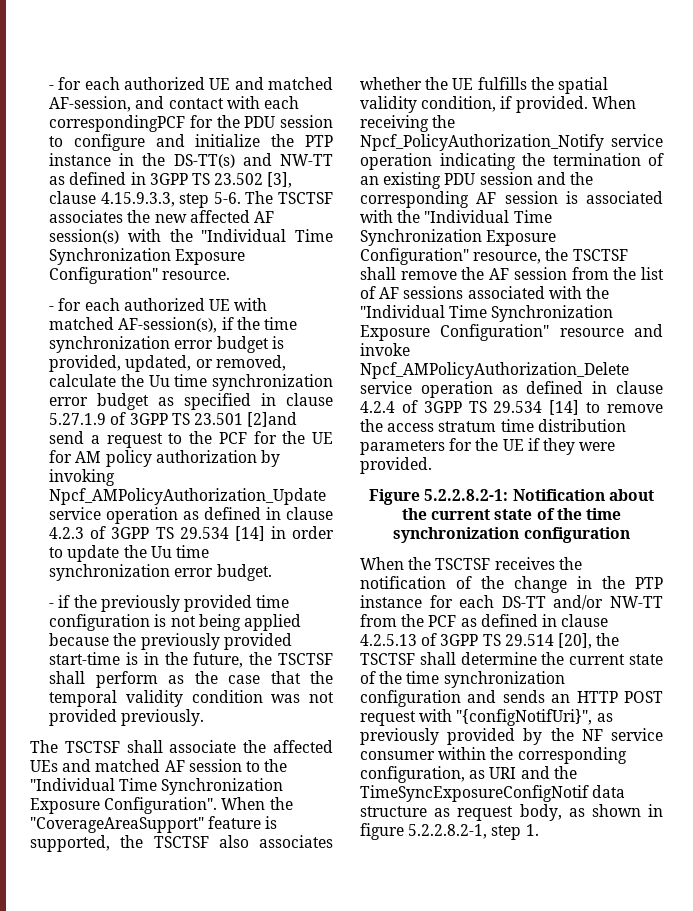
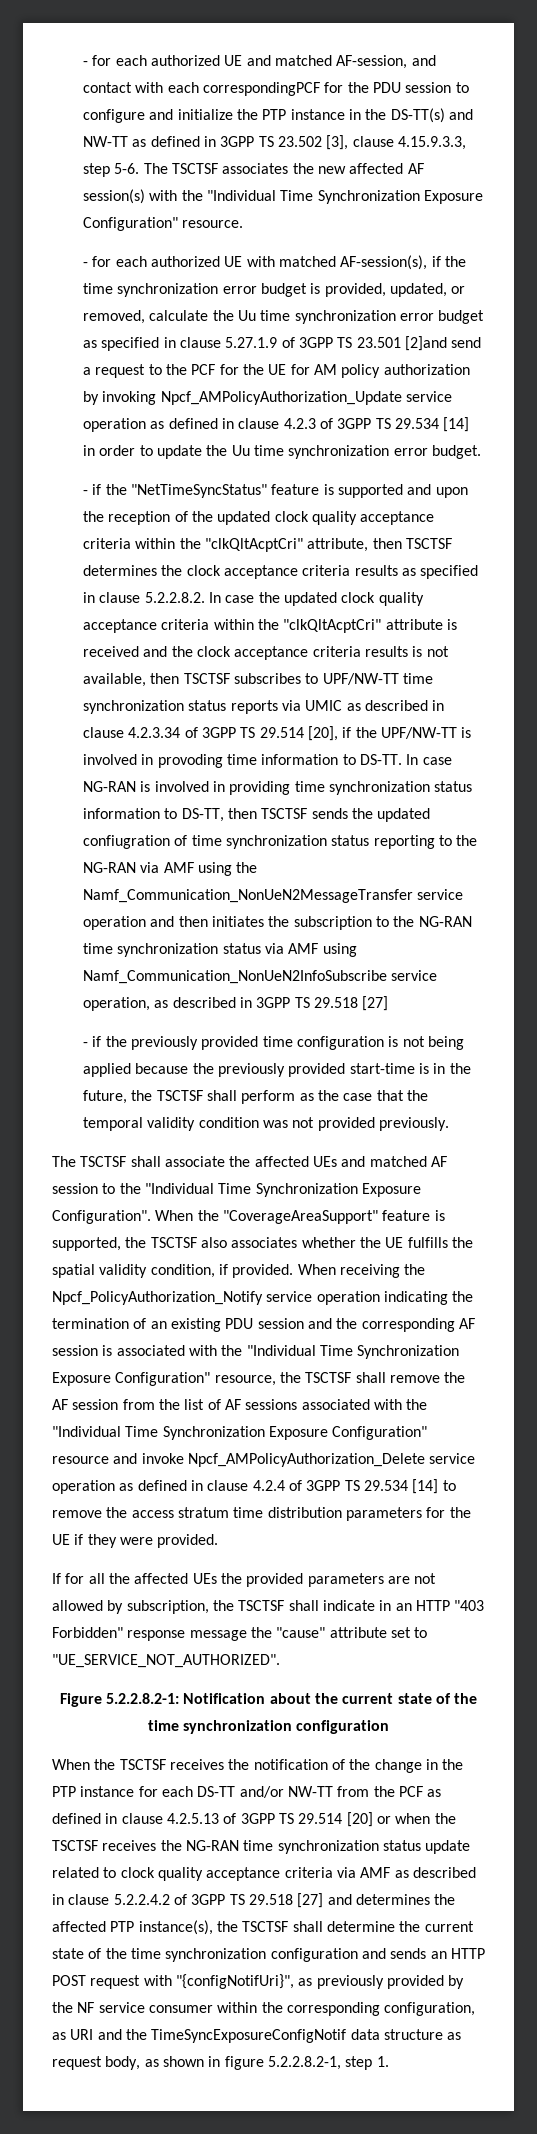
+ - if the "NetTimeSyncStatus" feature is supported and upon the reception of the updated clock quality acceptance criteria within the "clkQltAcptCri" attribute, then TSCTSF determines the clock acceptance criteria results as specified in clause 5.2.2.8.2. In case the updated clock quality acceptance criteria within the "clkQltAcptCri" attribute is received and the clock acceptance criteria results is not available, then TSCTSF subscribes to UPF/NW-TT time synchronization status reports via UMIC as described in clause 4.2.3.34 of 3GPP TS 29.514 [20], if the UPF/NW-TT is involved in provoding time information to DS-TT. In case NG-RAN is involved in providing time synchronization status information to DS-TT, then TSCTSF sends the updated confiugration of time synchronization status reporting to the NG-RAN via AMF using the Namf_Communication_NonUeN2MessageTransfer service operation and then initiates the subscription to the NG-RAN time synchronization status via AMF using Namf_Communication_NonUeN2InfoSubscribe service operation, as described in 3GPP TS 29.518 [27]
+ If for all the affected UEs the provided parameters are not allowed by subscription, the TSCTSF shall indicate in an HTTP "403 Forbidden" response message the "cause" attribute set to "UE_SERVICE_NOT_AUTHORIZED".
- When the TSCTSF receives the notification of the change in the PTP instance for each DS-TT and/or NW-TT from the PCF as defined in clause 4.2.5.13 of 3GPP TS 29.514 [20], the TSCTSF shall determine the current state of the time synchronization configuration and sends an HTTP POST request with "{configNotifUri}", as previously provided by the NF service consumer within the corresponding configuration, as URI and the TimeSyncExposureConfigNotif data structure as request body, as shown in figure 5.2.2.8.2-1, step 1.
+ When the TSCTSF receives the notification of the change in the PTP instance for each DS-TT and/or NW-TT from the PCF as defined in clause 4.2.5.13 of 3GPP TS 29.514 [20] or when the TSCTSF receives the NG-RAN time synchronization status update related to clock quality acceptance criteria via AMF as described in clause 5.2.2.4.2 of 3GPP TS 29.518 [27] and determines the affected PTP instance(s), the TSCTSF shall determine the current state of the time synchronization configuration and sends an HTTP POST request with "{configNotifUri}", as previously provided by the NF service consumer within the corresponding configuration, as URI and the TimeSyncExposureConfigNotif data structure as request body, as shown in figure 5.2.2.8.2-1, step 1.

